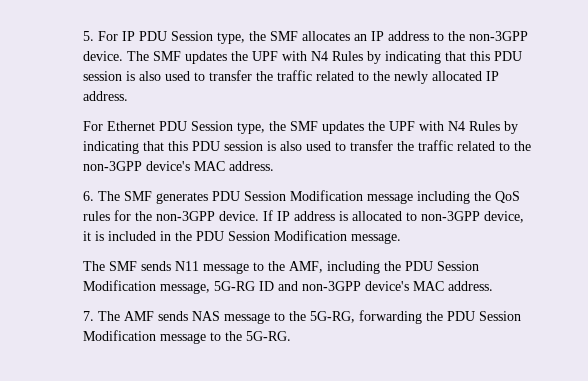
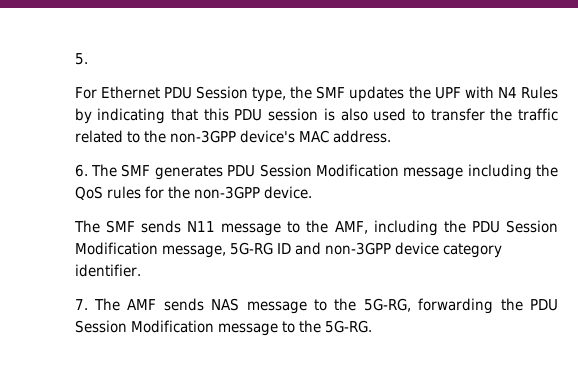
- 5. For IP PDU Session type, the SMF allocates an IP address to the non-3GPP device. The SMF updates the UPF with N4 Rules by indicating that this PDU session is also used to transfer the traffic related to the newly allocated IP address.
+ 5.
- If IP address is allocated to non-3GPP device, it is included in the PDU Session Modification message.
- The SMF sends N11 message to the AMF, including the PDU Session Modification message, 5G-RG ID and non-3GPP device's MAC address.
+ The SMF sends N11 message to the AMF, including the PDU Session Modification message, 5G-RG ID and non-3GPP device category identifier.

